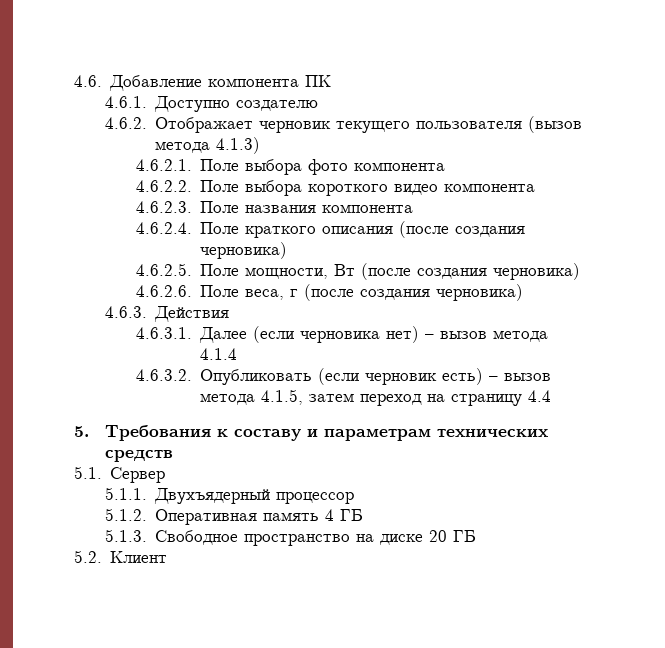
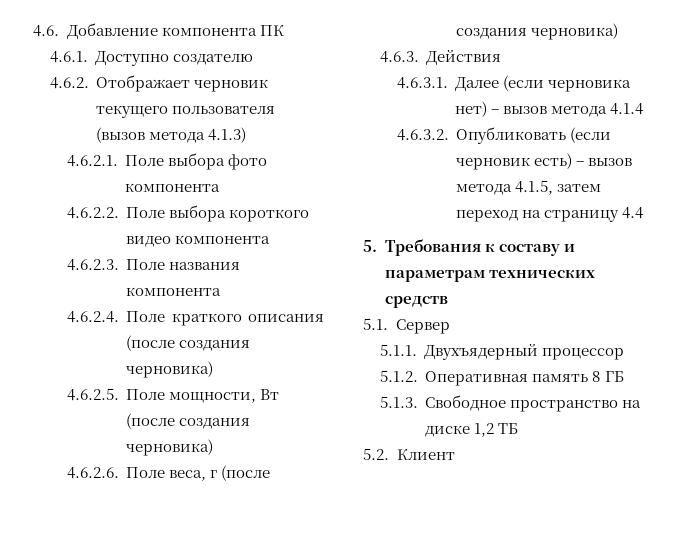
- 5.1.2. Оперативная память 4 ГБ
+ 5.1.2. Оперативная память 8 ГБ
- 5.1.3. Свободное пространство на диске 20 ГБ
+ 5.1.3. Свободное пространство на диске 1,2 ТБ

